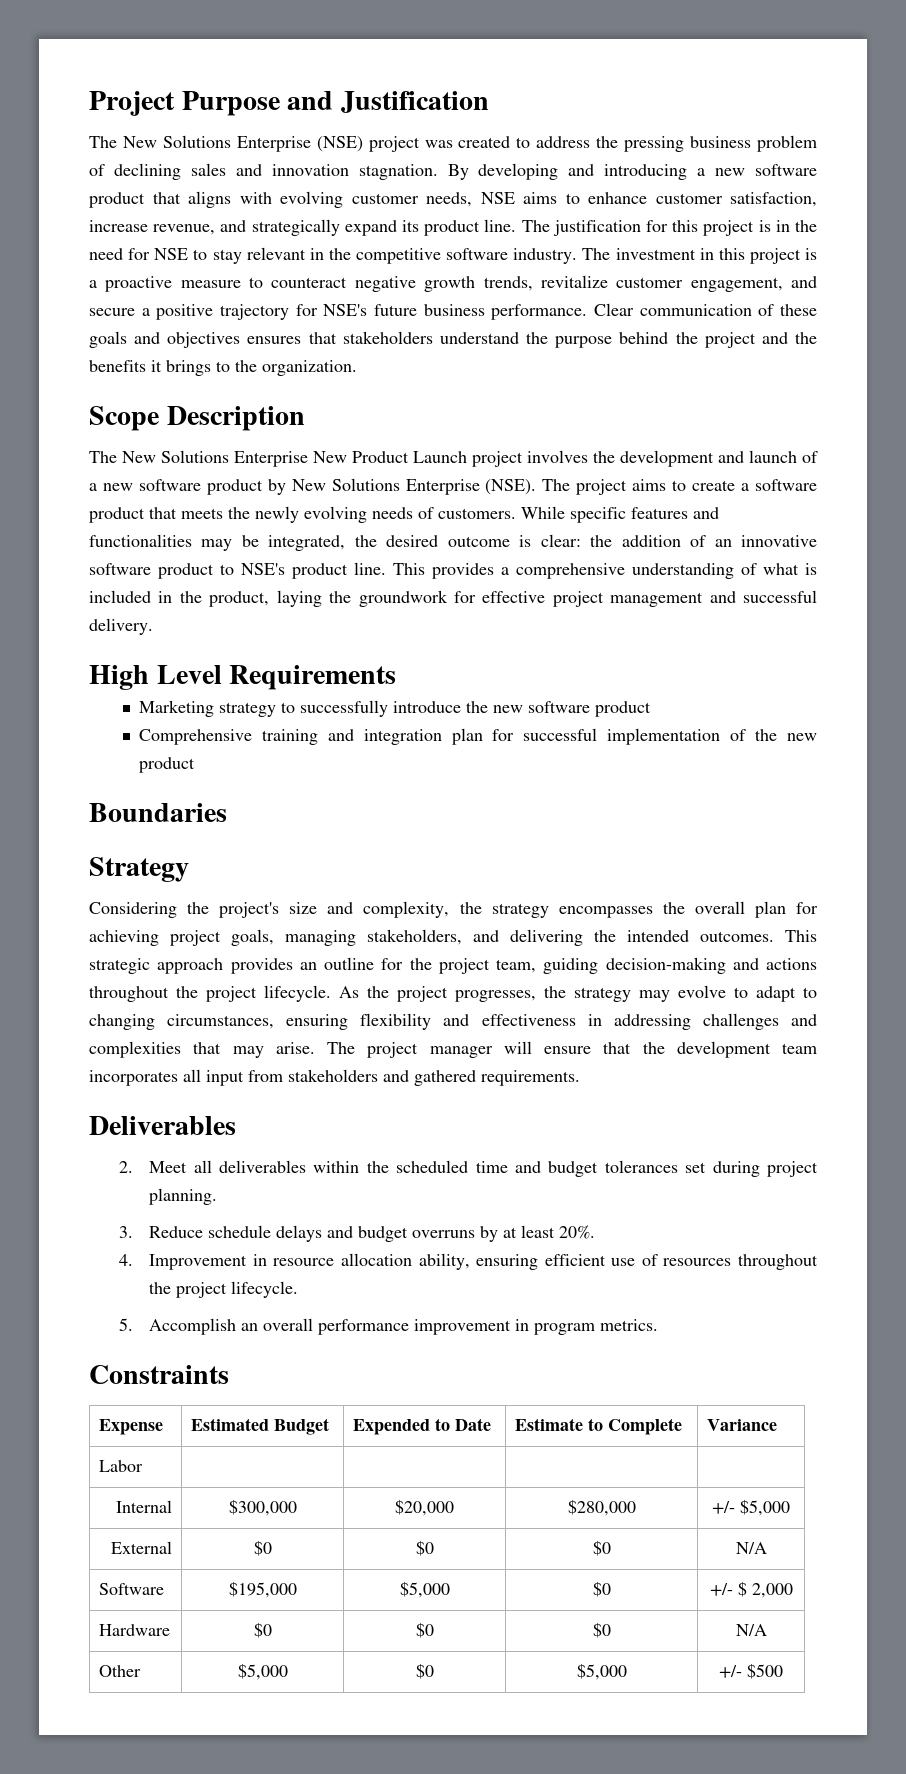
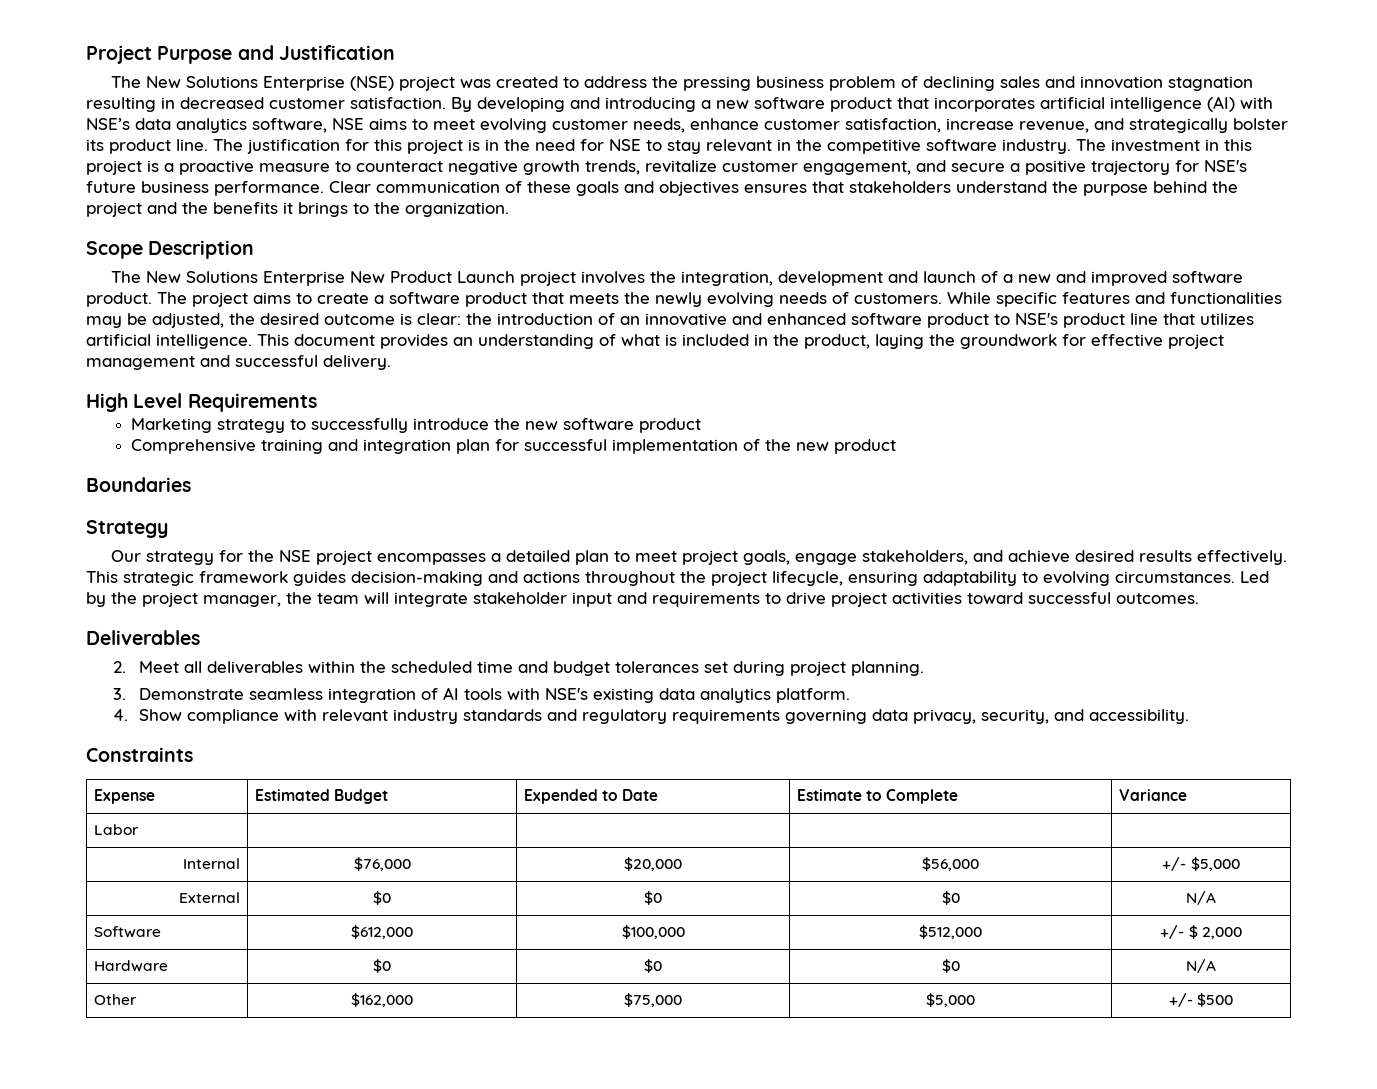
- The New Solutions Enterprise (NSE) project was created to address the pressing business problem of declining sales and innovation stagnation.
+ The New Solutions Enterprise (NSE) project was created to address the pressing business problem of declining sales and innovation stagnation resulting in decreased customer satisfaction.
- By developing and introducing a new software product that aligns with evolving customer needs, NSE aims to enhance customer satisfaction, increase revenue, and strategically expand its product line.
+ By developing and introducing a new software product that incorporates artificial intelligence (AI) with NSE’s data analytics software, NSE aims to meet evolving customer needs, enhance customer satisfaction, increase revenue, and strategically bolster its product line.
- The New Solutions Enterprise New Product Launch project involves the development and launch of a new software product by New Solutions Enterprise (NSE).
+ The New Solutions Enterprise New Product Launch project involves the integration, development and launch of a new and improved software product.
- While specific features and functionalities may be integrated, the desired outcome is clear: the addition of an innovative software product to NSE's product line. This provides a comprehensive understanding of what is included in the product, laying the groundwork for effective project management and successful delivery.
+ While specific features and functionalities may be adjusted, the desired outcome is clear: the introduction of an innovative and enhanced software product to NSE's product line that utilizes artificial intelligence. This document provides an understanding of what is included in the product, laying the groundwork for effective project management and successful delivery.
- Considering the project's size and complexity, the strategy encompasses the overall plan for achieving project goals, managing stakeholders, and delivering the intended outcomes. This strategic approach provides an outline for the project team, guiding decision-making and actions throughout the project lifecycle. As the project progresses, the strategy may evolve to adapt to changing circumstances, ensuring flexibility and effectiveness in addressing challenges and complexities that may arise. The project manager will ensure that the development team incorporates all input from stakeholders and gathered requirements.
+ Our strategy for the NSE project encompasses a detailed plan to meet project goals, engage stakeholders, and achieve desired results effectively. This strategic framework guides decision-making and actions throughout the project lifecycle, ensuring adaptability to evolving circumstances. Led by the project manager, the team will integrate stakeholder input and requirements to drive project activities toward successful outcomes.
- 3. Reduce schedule delays and budget overruns by at least 20%.
- 4. Improvement in resource allocation ability, ensuring efficient use of resources throughout the project lifecycle.
- 5. Accomplish an overall performance improvement in program metrics.
+ 3. Demonstrate seamless integration of AI tools with NSE's existing data analytics platform.
+ 4. Show compliance with relevant industry standards and regulatory requirements governing data privacy, security, and accessibility.
- Internal | $300,000 | $20,000 | $280,000 | +/- $5,000
+ Internal | $76,000 | $20,000 | $56,000 | +/- $5,000
- Software | $195,000 | $5,000 | $0 | +/- $ 2,000
+ Software | $612,000 | $100,000 | $512,000 | +/- $ 2,000
- Other | $5,000 | $0 | $5,000 | +/- $500
+ Other | $162,000 | $75,000 | $5,000 | +/- $500

